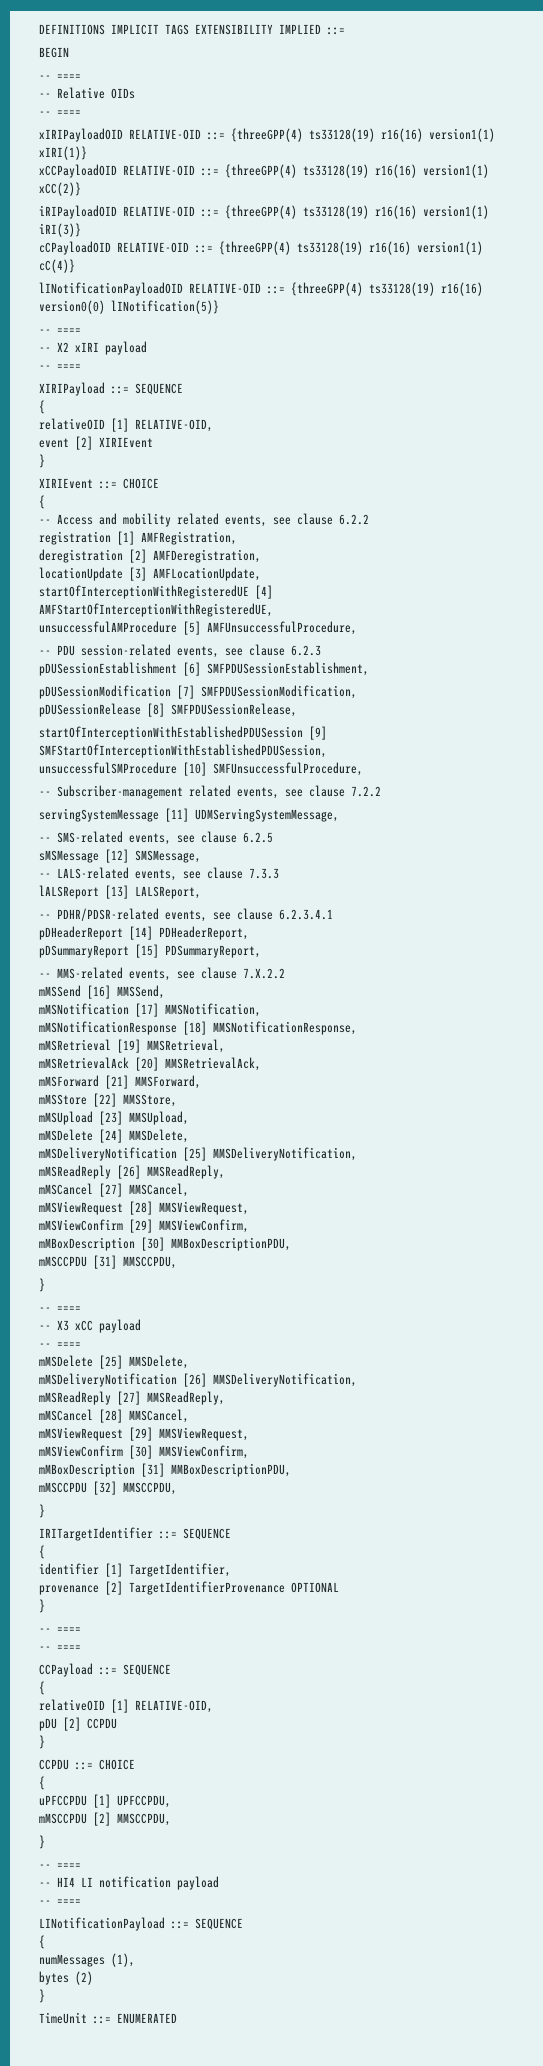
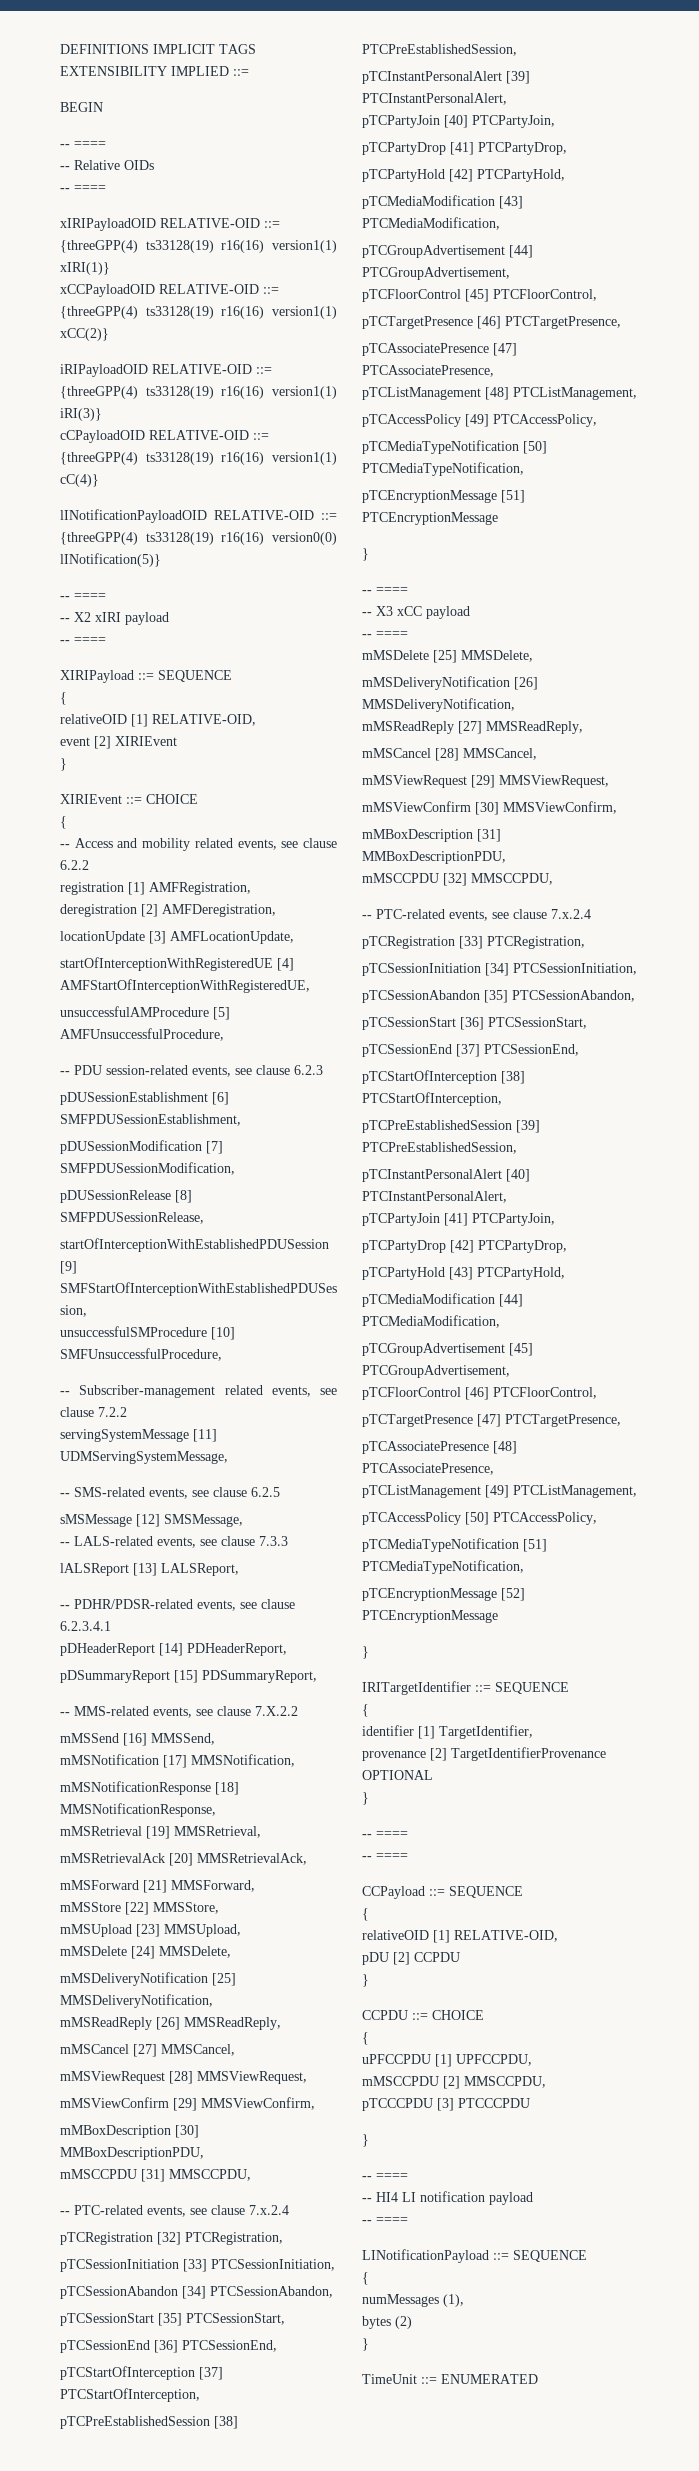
  mMSCCPDU [31] MMSCCPDU,
+ -- PTC-related events, see clause 7.x.2.4
+ pTCRegistration [32] PTCRegistration,
+ pTCSessionInitiation [33] PTCSessionInitiation,
+ pTCSessionAbandon [34] PTCSessionAbandon,
+ pTCSessionStart [35] PTCSessionStart,
+ pTCSessionEnd [36] PTCSessionEnd,
+ pTCStartOfInterception [37] PTCStartOfInterception,
+ pTCPreEstablishedSession [38] PTCPreEstablishedSession,
+ pTCInstantPersonalAlert [39] PTCInstantPersonalAlert,
+ pTCPartyJoin [40] PTCPartyJoin,
+ pTCPartyDrop [41] PTCPartyDrop,
+ pTCPartyHold [42] PTCPartyHold,
+ pTCMediaModification [43] PTCMediaModification,
+ pTCGroupAdvertisement [44] PTCGroupAdvertisement,
+ pTCFloorControl [45] PTCFloorControl,
+ pTCTargetPresence [46] PTCTargetPresence,
+ pTCAssociatePresence [47] PTCAssociatePresence,
+ pTCListManagement [48] PTCListManagement,
+ pTCAccessPolicy [49] PTCAccessPolicy,
+ pTCMediaTypeNotification [50] PTCMediaTypeNotification,
+ pTCEncryptionMessage [51] PTCEncryptionMessage
  mMSCCPDU [32] MMSCCPDU,
+ -- PTC-related events, see clause 7.x.2.4
+ pTCRegistration [33] PTCRegistration,
+ pTCSessionInitiation [34] PTCSessionInitiation,
+ pTCSessionAbandon [35] PTCSessionAbandon,
+ pTCSessionStart [36] PTCSessionStart,
+ pTCSessionEnd [37] PTCSessionEnd,
+ pTCStartOfInterception [38] PTCStartOfInterception,
+ pTCPreEstablishedSession [39] PTCPreEstablishedSession,
+ pTCInstantPersonalAlert [40] PTCInstantPersonalAlert,
+ pTCPartyJoin [41] PTCPartyJoin,
+ pTCPartyDrop [42] PTCPartyDrop,
+ pTCPartyHold [43] PTCPartyHold,
+ pTCMediaModification [44] PTCMediaModification,
+ pTCGroupAdvertisement [45] PTCGroupAdvertisement,
+ pTCFloorControl [46] PTCFloorControl,
+ pTCTargetPresence [47] PTCTargetPresence,
+ pTCAssociatePresence [48] PTCAssociatePresence,
+ pTCListManagement [49] PTCListManagement,
+ pTCAccessPolicy [50] PTCAccessPolicy,
+ pTCMediaTypeNotification [51] PTCMediaTypeNotification,
+ pTCEncryptionMessage [52] PTCEncryptionMessage
+ pTCCCPDU [3] PTCCCPDU

